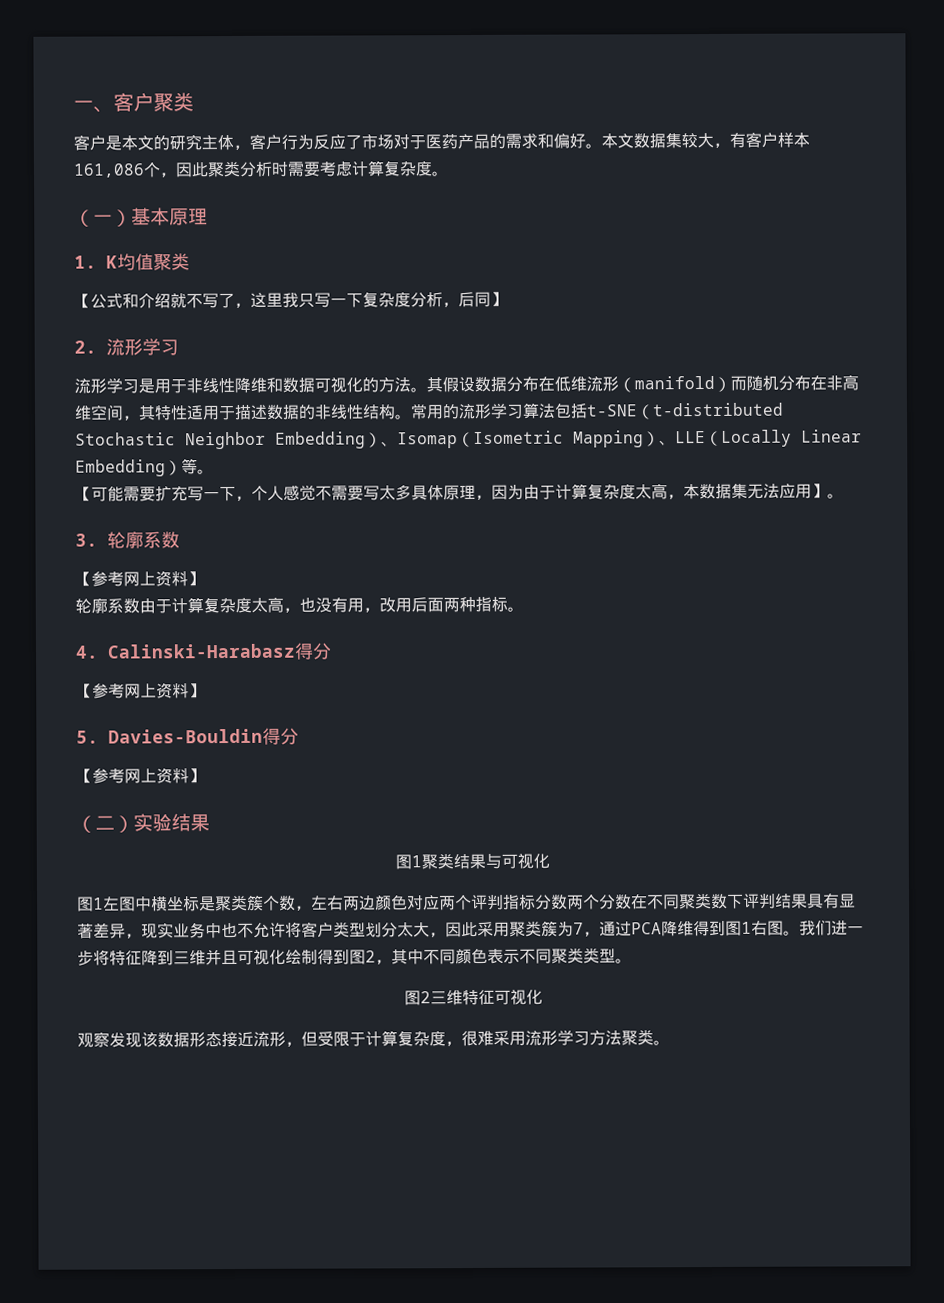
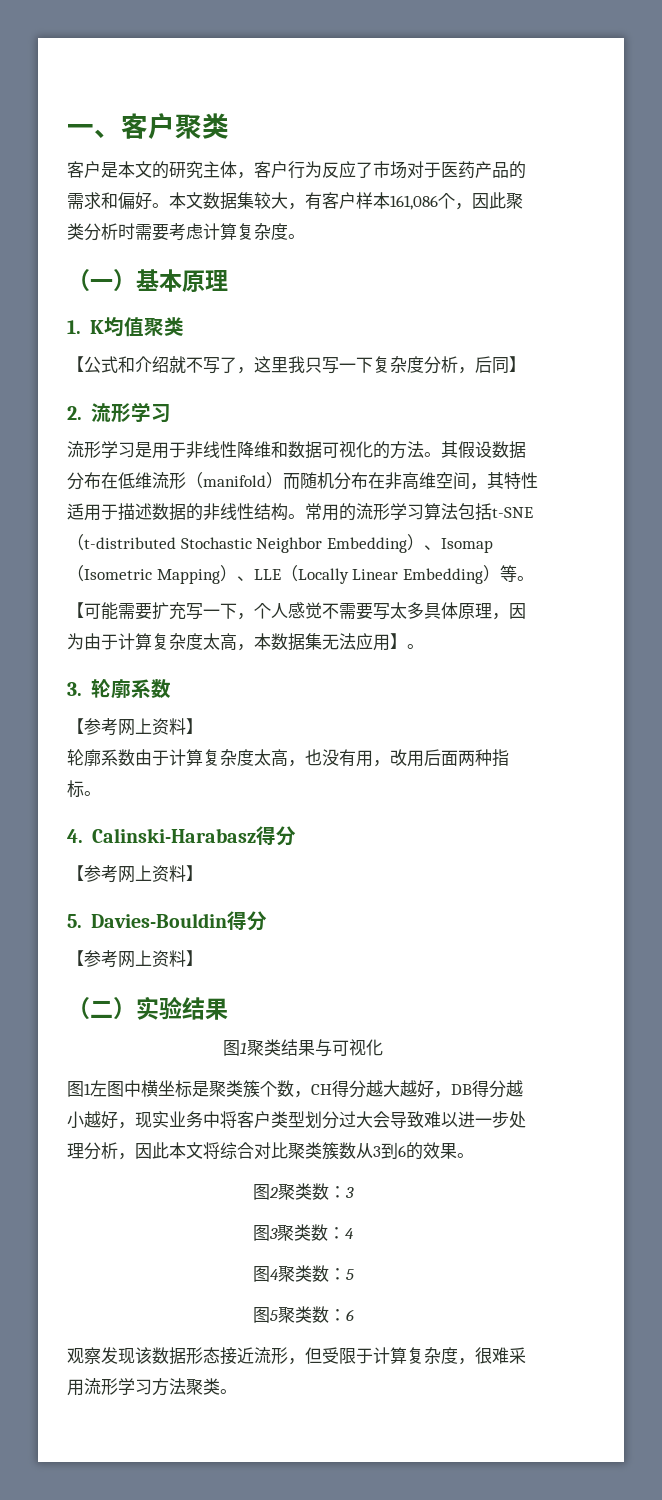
- 图1左图中横坐标是聚类簇个数，左右两边颜色对应两个评判指标分数两个分数在不同聚类数下评判结果具有显著差异，现实业务中也不允许将客户类型划分太大，因此采用聚类簇为7，通过PCA降维得到图1右图。我们进一步将特征降到三维并且可视化绘制得到图2，其中不同颜色表示不同聚类类型。
- 图2三维特征可视化
+ 图1左图中横坐标是聚类簇个数，CH得分越大越好，DB得分越小越好，现实业务中将客户类型划分过大会导致难以进一步处理分析，因此本文将综合对比聚类簇数从3到6的效果。
+ 图2聚类数：3
+ 图3聚类数：4
+ 图4聚类数：5
+ 图5聚类数：6

